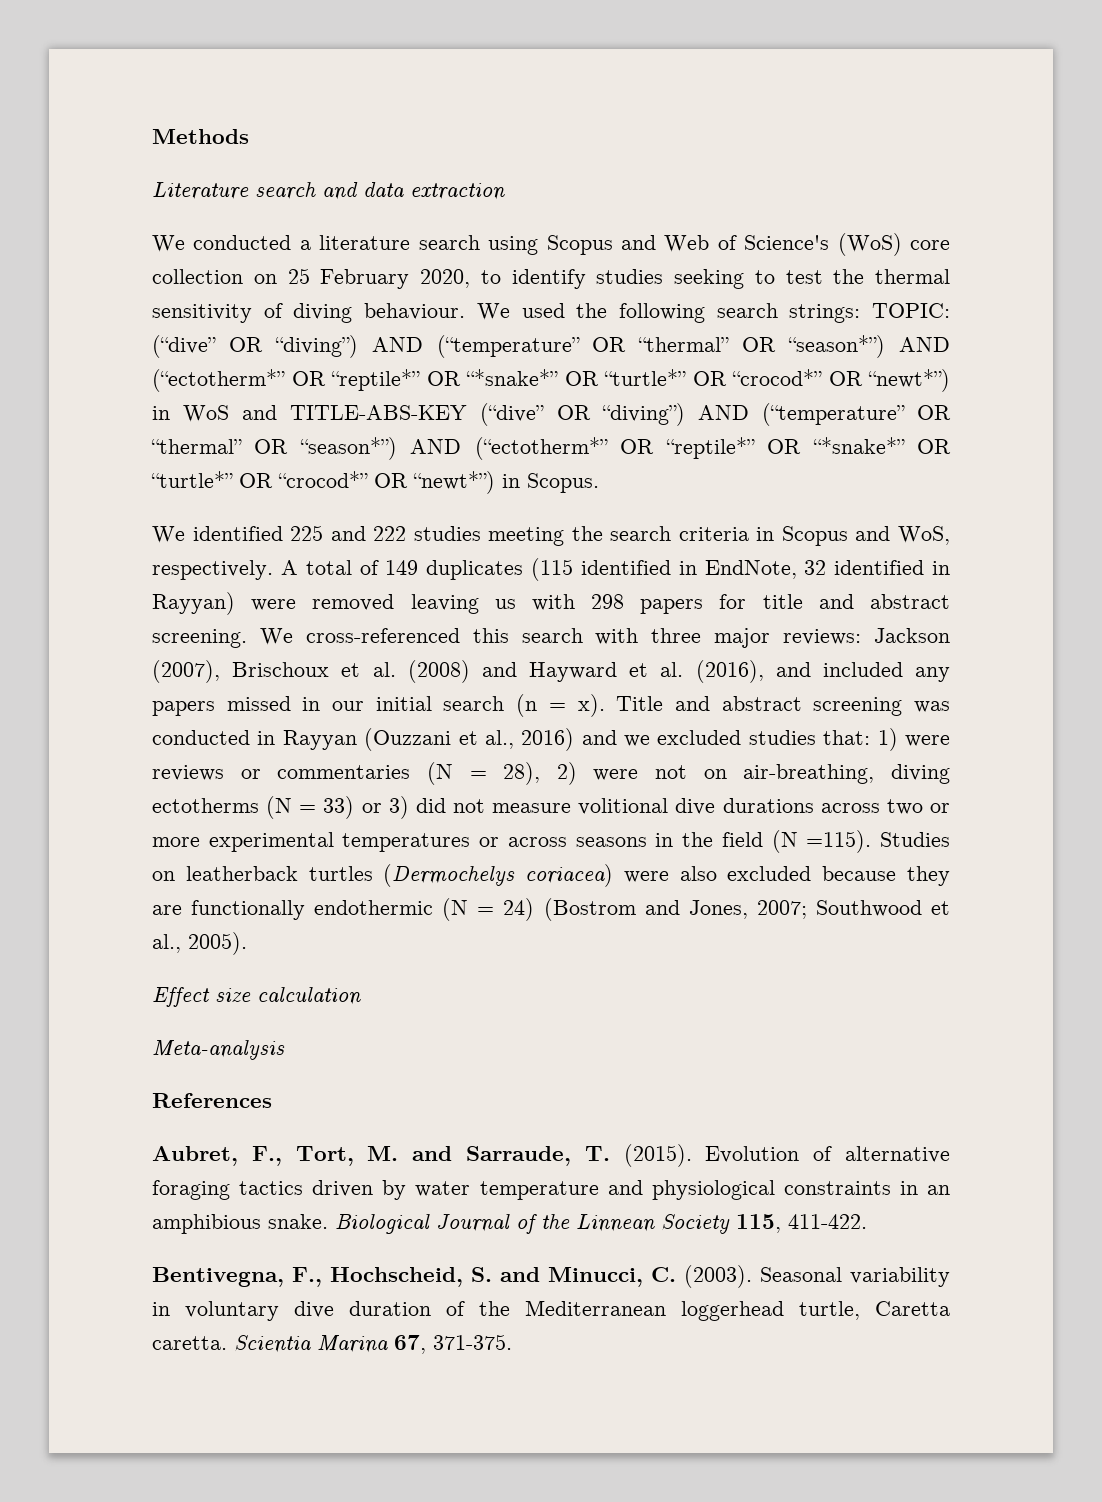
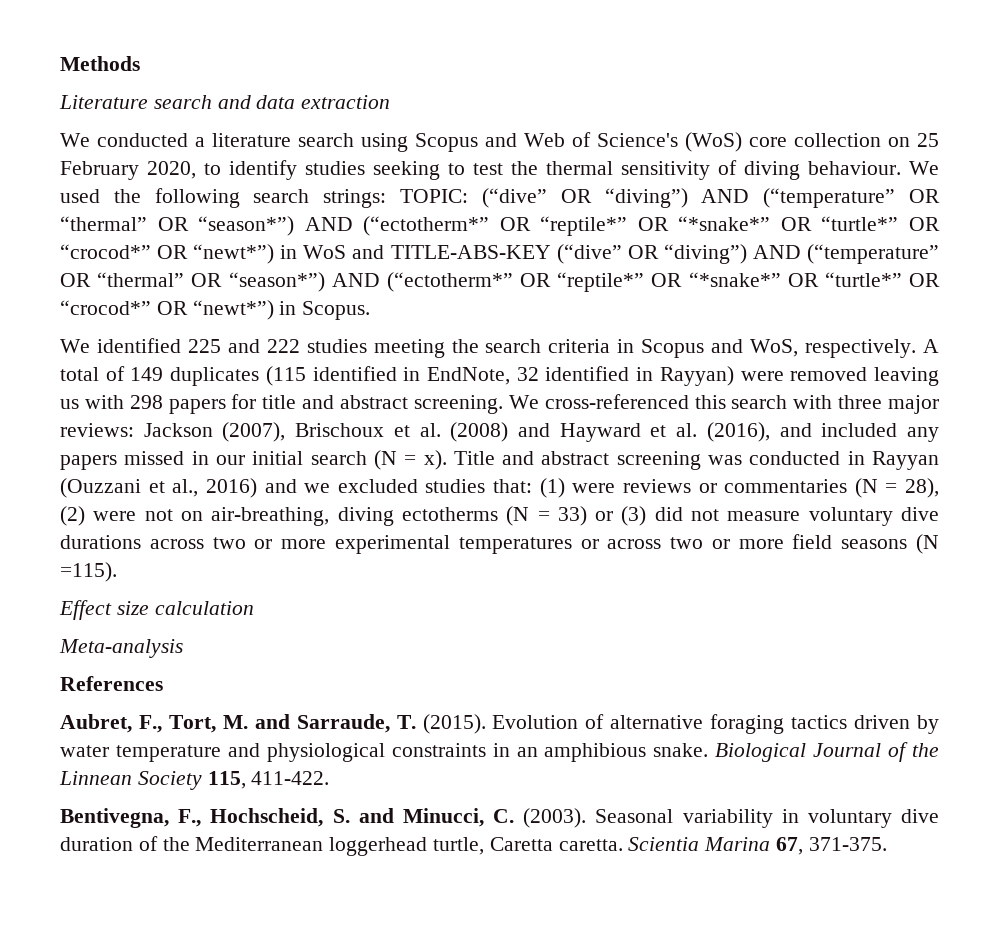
- We cross-referenced this search with three major reviews: Jackson (2007), Brischoux et al. (2008) and Hayward et al. (2016), and included any papers missed in our initial search (n = x).
+ We cross-referenced this search with three major reviews: Jackson (2007), Brischoux et al. (2008) and Hayward et al. (2016), and included any papers missed in our initial search (N = x).
- Title and abstract screening was conducted in Rayyan (Ouzzani et al., 2016) and we excluded studies that: 1) were reviews or commentaries (N = 28), 2) were not on air-breathing, diving ectotherms (N = 33) or 3) did not measure volitional dive durations across two or more experimental temperatures or across seasons in the field (N =115). Studies on leatherback turtles (Dermochelys coriacea) were also excluded because they are functionally endothermic (N = 24) (Bostrom and Jones, 2007; Southwood et al., 2005).
+ Title and abstract screening was conducted in Rayyan (Ouzzani et al., 2016) and we excluded studies that: (1) were reviews or commentaries (N = 28), (2) were not on air-breathing, diving ectotherms (N = 33) or (3) did not measure voluntary dive durations across two or more experimental temperatures or across two or more field seasons (N =115).

